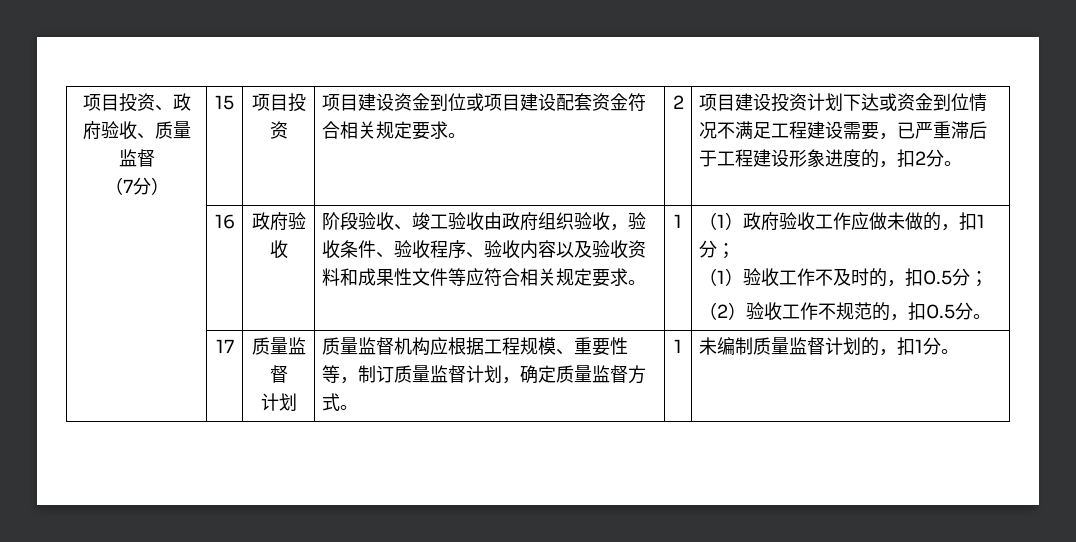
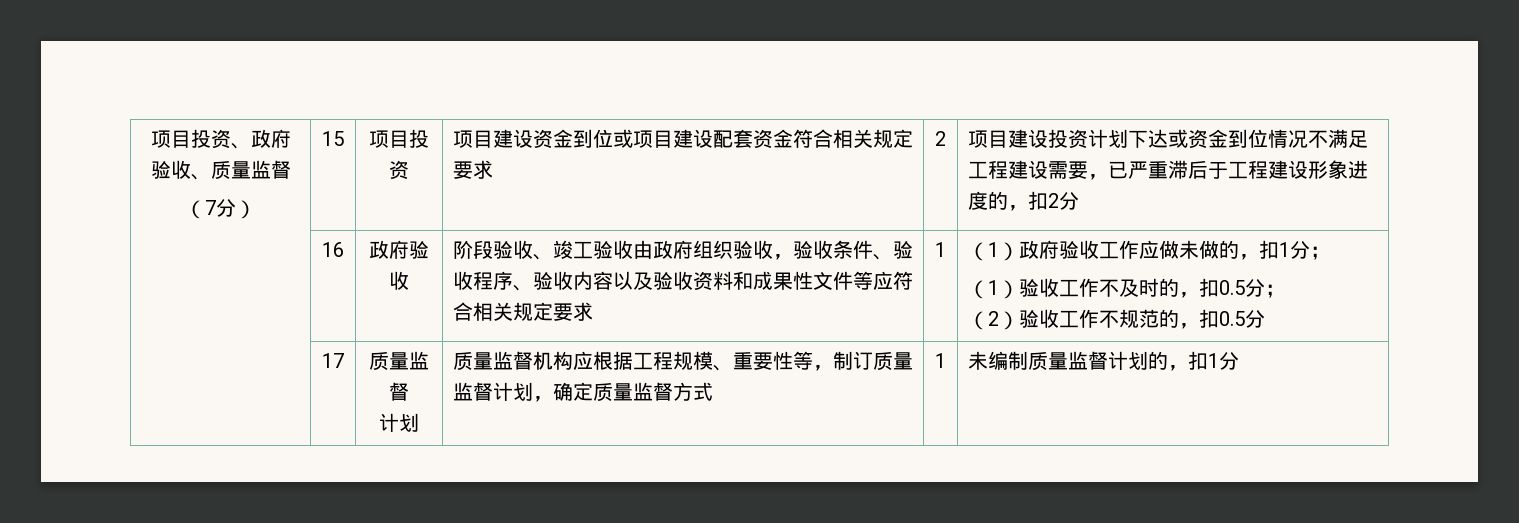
- 项目建设资金到位或项目建设配套资金符合相关规定要求。
+ 项目建设资金到位或项目建设配套资金符合相关规定要求
- 项目建设投资计划下达或资金到位情况不满足工程建设需要，已严重滞后于工程建设形象进度的，扣2分。
+ 项目建设投资计划下达或资金到位情况不满足工程建设需要，已严重滞后于工程建设形象进度的，扣2分
- 阶段验收、竣工验收由政府组织验收，验收条件、验收程序、验收内容以及验收资料和成果性文件等应符合相关规定要求。
+ 阶段验收、竣工验收由政府组织验收，验收条件、验收程序、验收内容以及验收资料和成果性文件等应符合相关规定要求
- （2）验收工作不规范的，扣0.5分。
+ （2）验收工作不规范的，扣0.5分
  | 17 | 质量监督
- 计划 | 质量监督机构应根据工程规模、重要性等，制订质量监督计划，确定质量监督方式。 | 1 | 未编制质量监督计划的，扣1分。
+ 计划 | 质量监督机构应根据工程规模、重要性等，制订质量监督计划，确定质量监督方式 | 1 | 未编制质量监督计划的，扣1分

